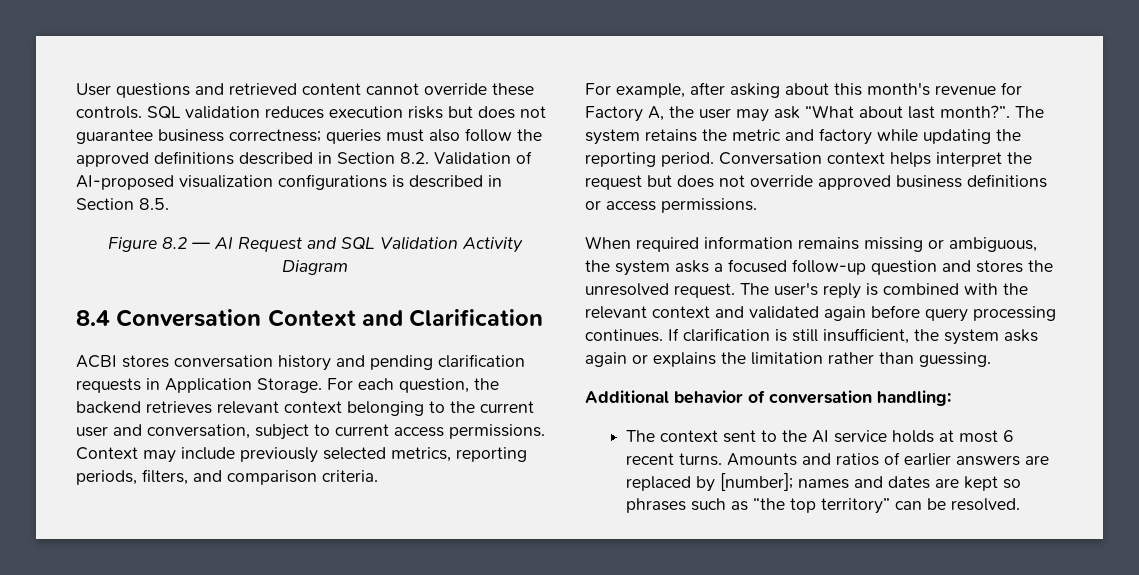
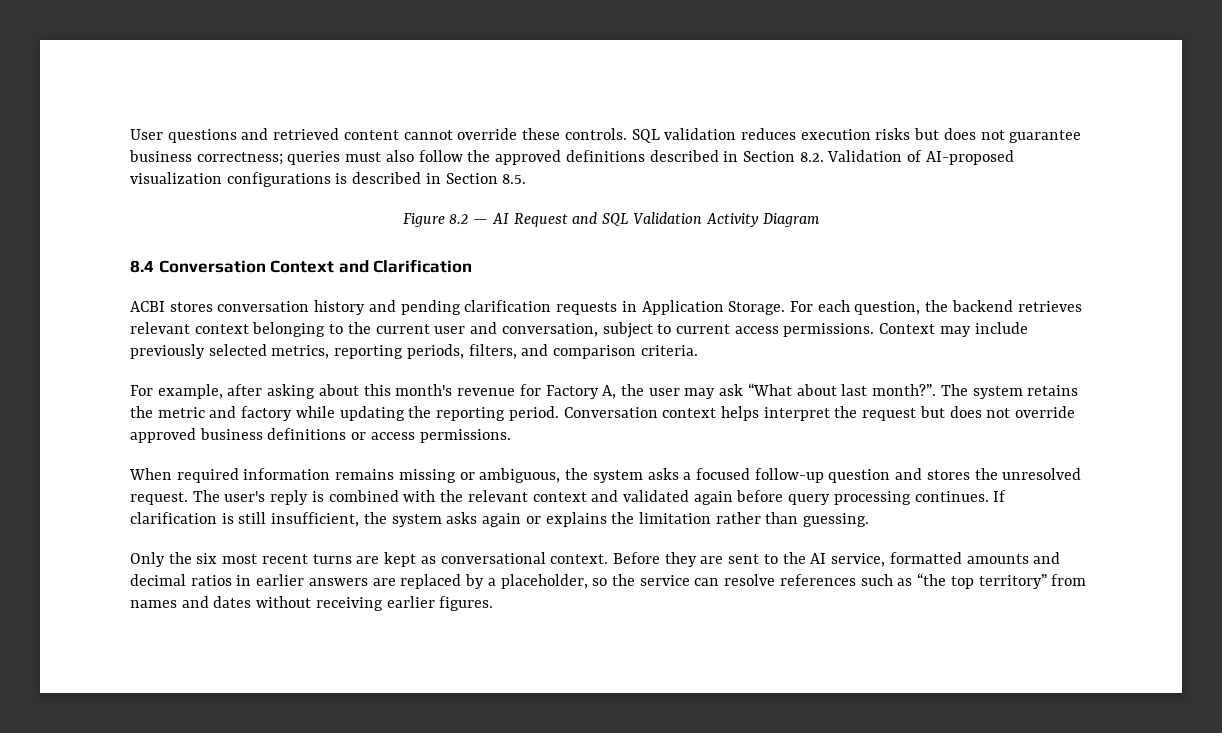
- Additional behavior of conversation handling:
- The context sent to the AI service holds at most 6 recent turns. Amounts and ratios of earlier answers are replaced by [number]; names and dates are kept so phrases such as “the top territory” can be resolved.
+ Only the six most recent turns are kept as conversational context. Before they are sent to the AI service, formatted amounts and decimal ratios in earlier answers are replaced by a placeholder, so the service can resolve references such as “the top territory” from names and dates without receiving earlier figures.

